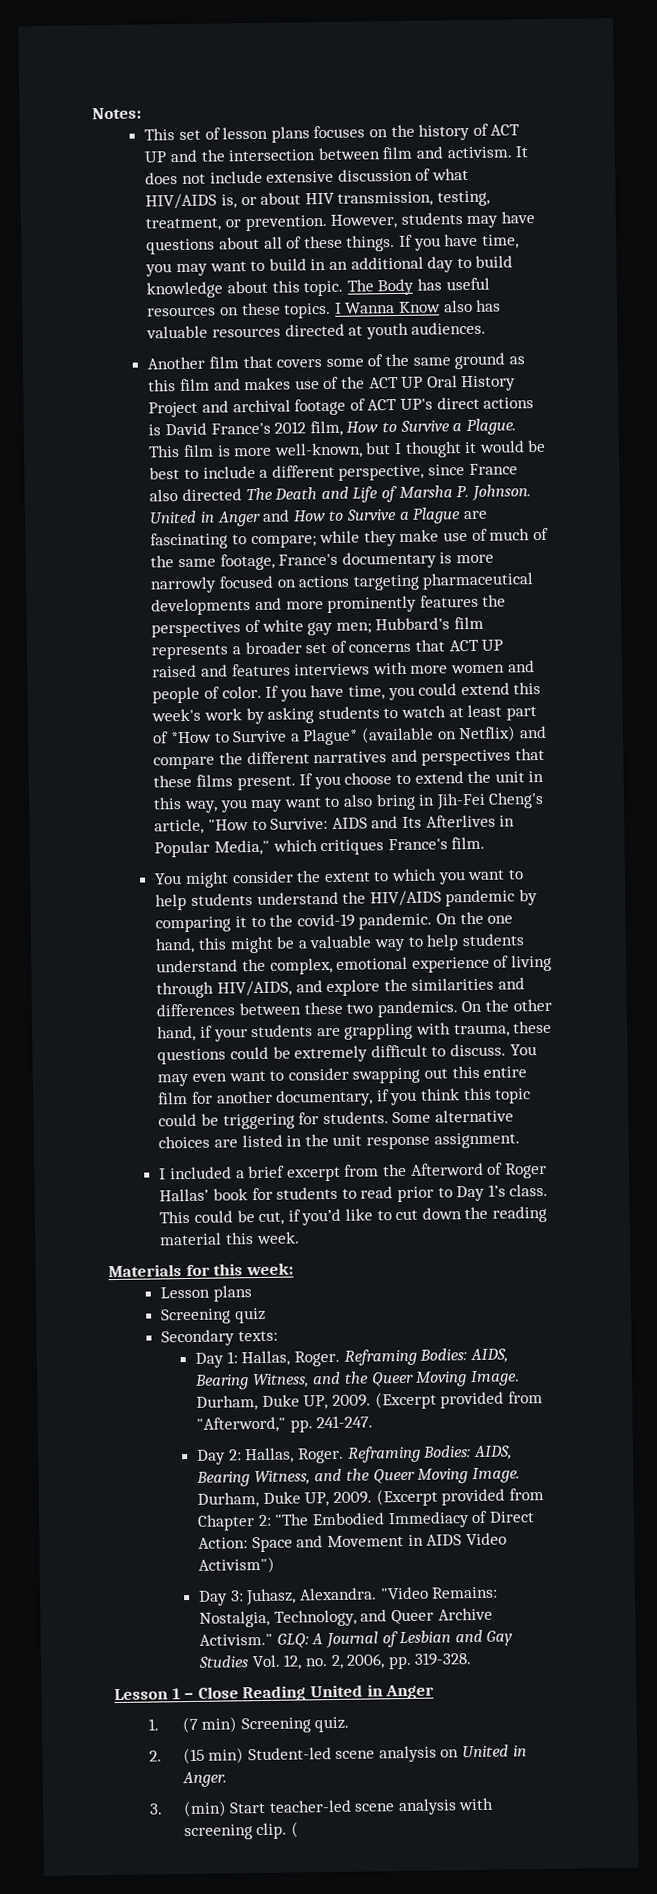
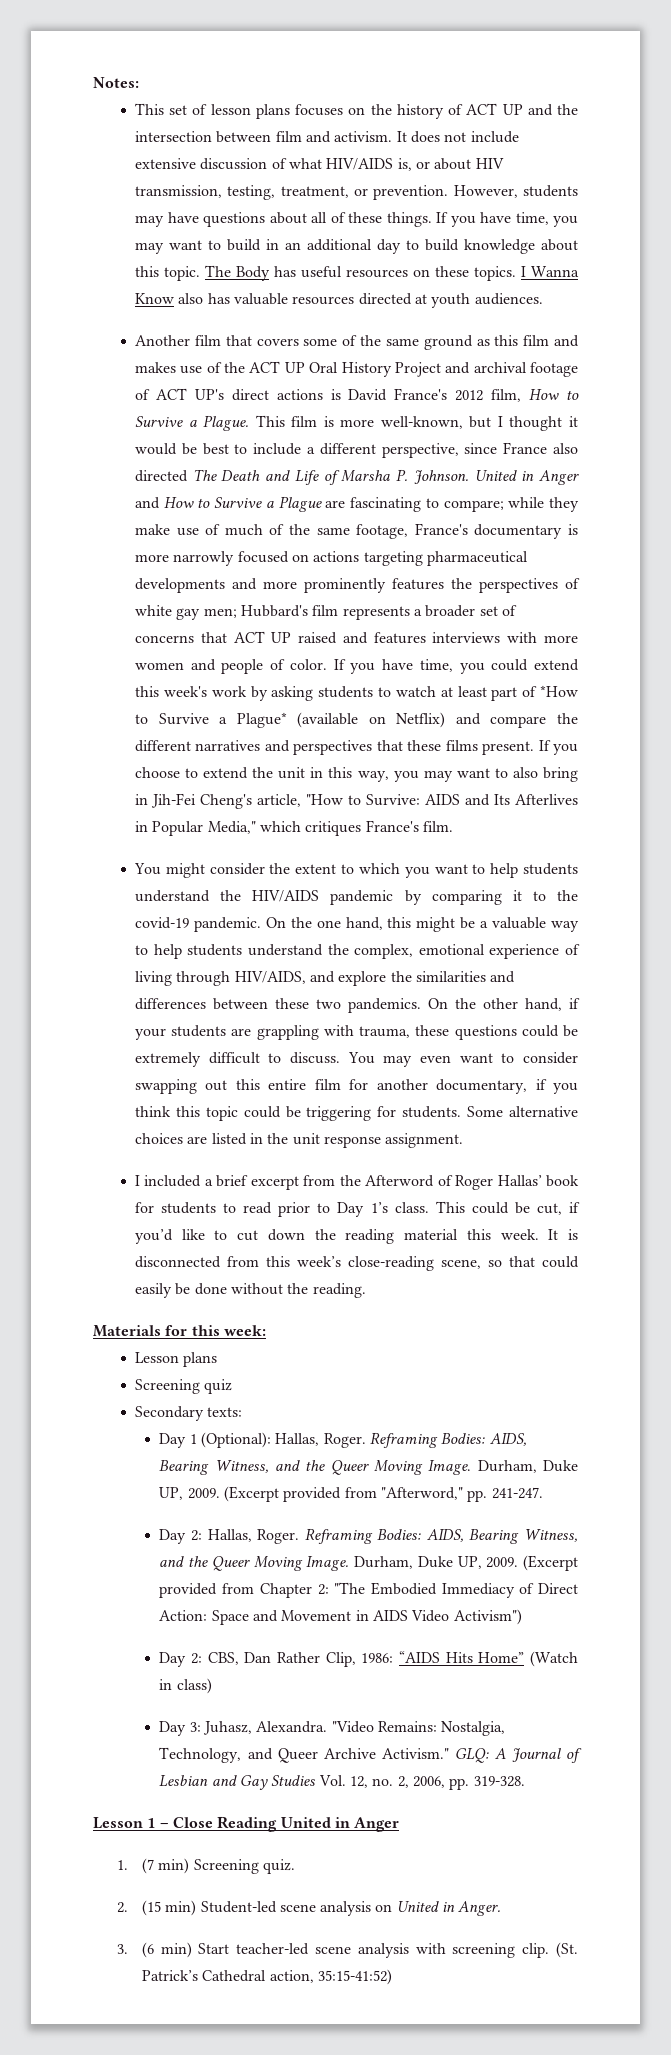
+ It is disconnected from this week’s close-reading scene, so that could easily be done without the reading.
- Day 1: Hallas, Roger.
+ Day 1 (Optional): Hallas, Roger.
+ Day 2: CBS, Dan Rather Clip, 1986: “AIDS Hits Home” (Watch in class)
- 3. (min) Start teacher-led scene analysis with screening clip.
+ 3. (6 min) Start teacher-led scene analysis with screening clip.
- (
+ (St. Patrick’s Cathedral action, 35:15-41:52)

